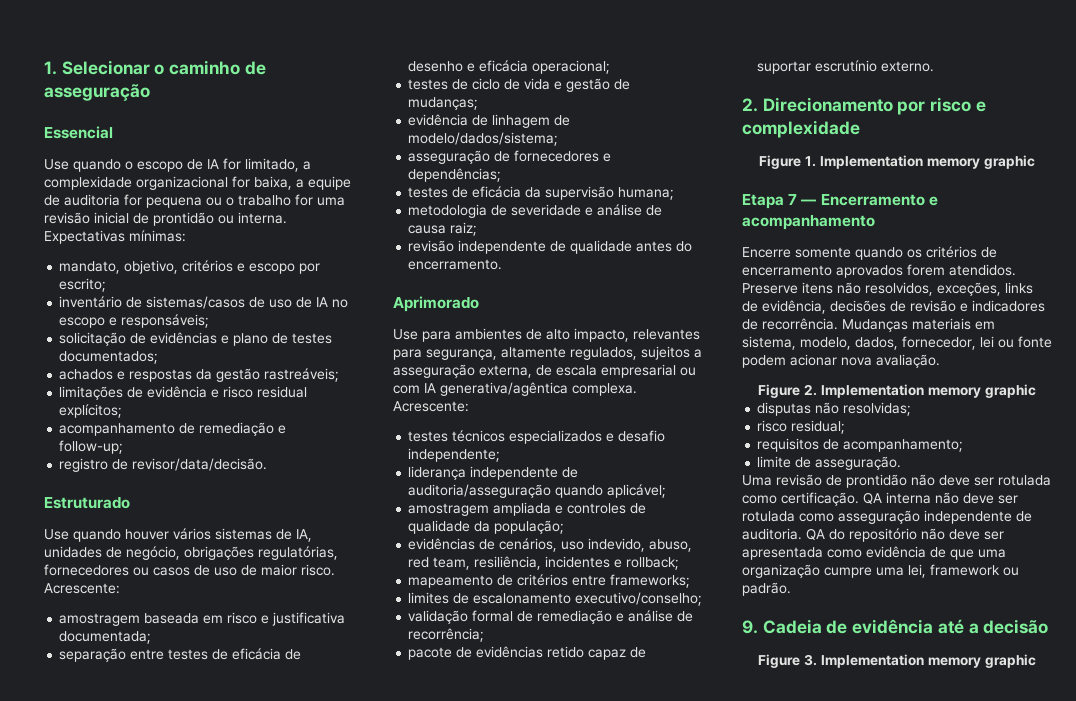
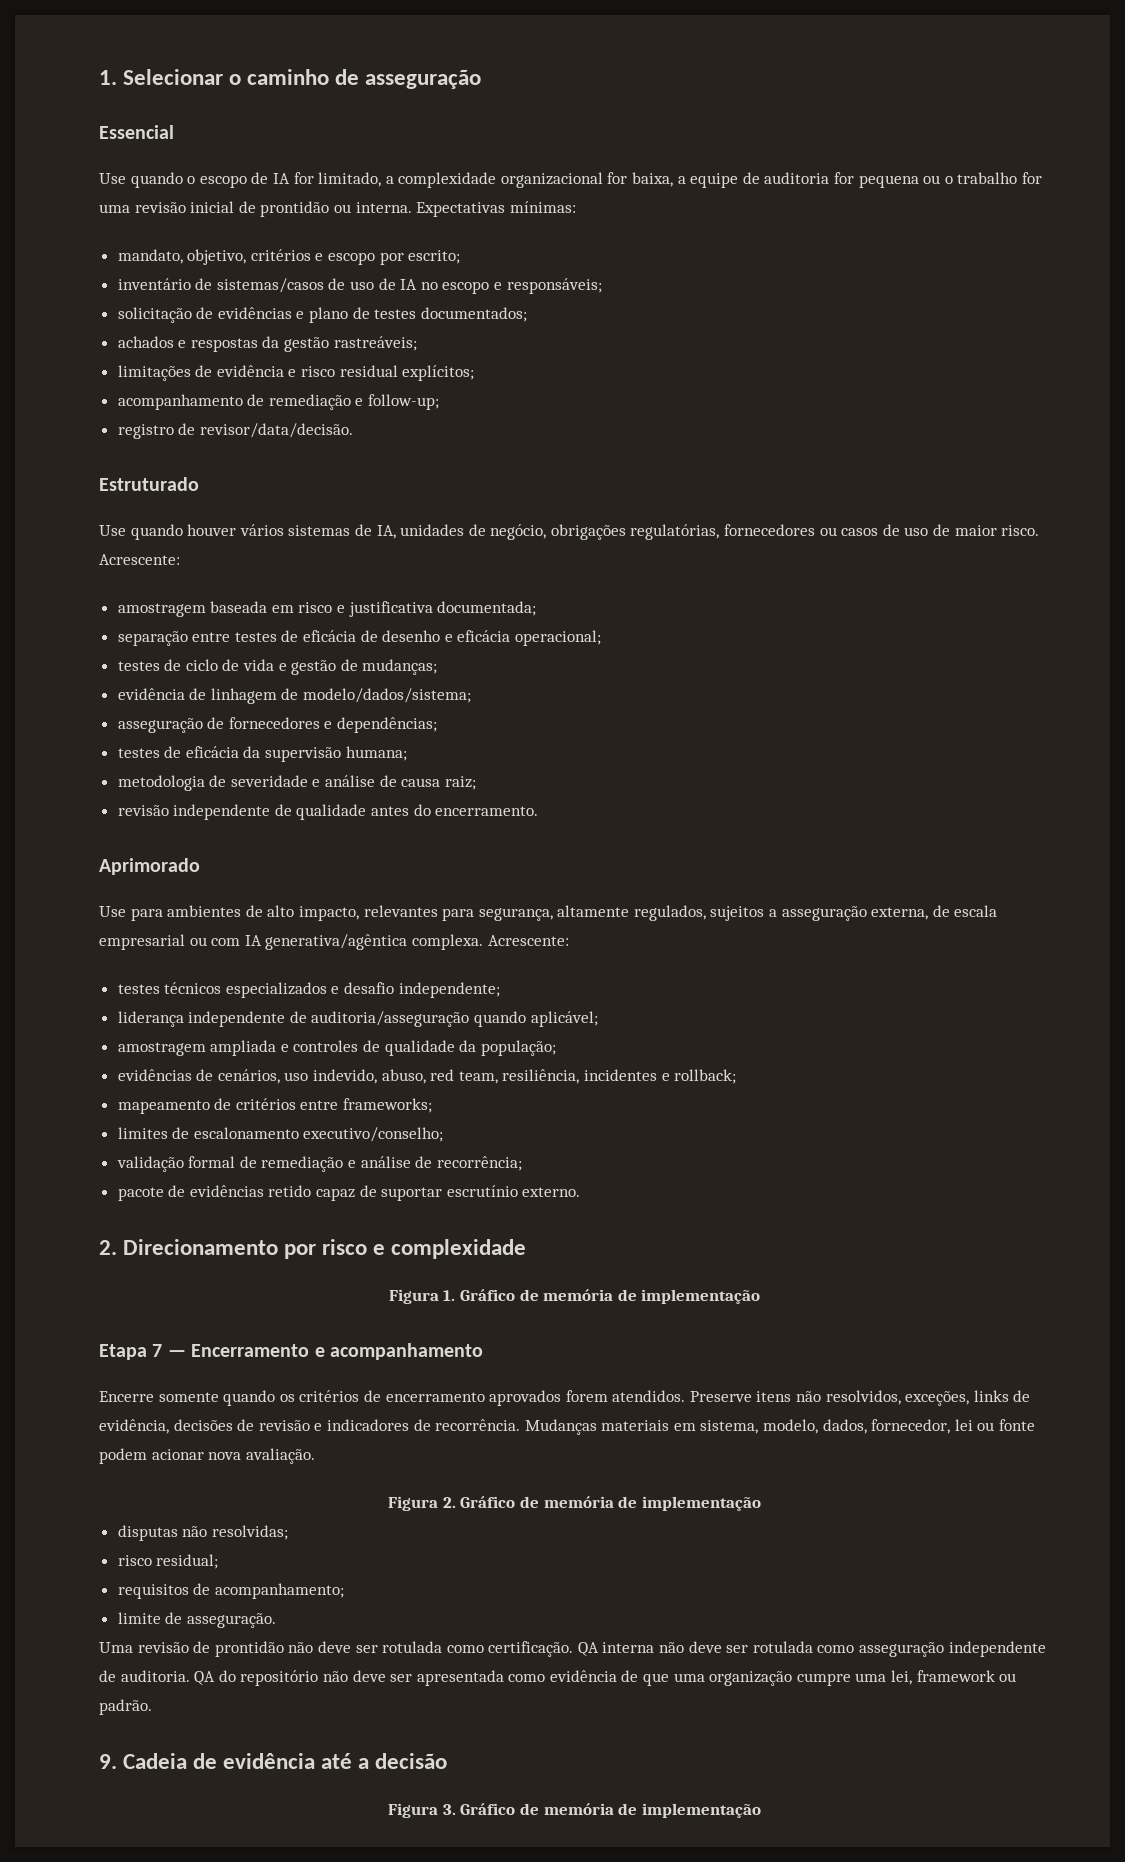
- Figure 1. Implementation memory graphic
+ Figura 1. Gráfico de memória de implementação
- Figure 2. Implementation memory graphic
+ Figura 2. Gráfico de memória de implementação
- Figure 3. Implementation memory graphic
+ Figura 3. Gráfico de memória de implementação

